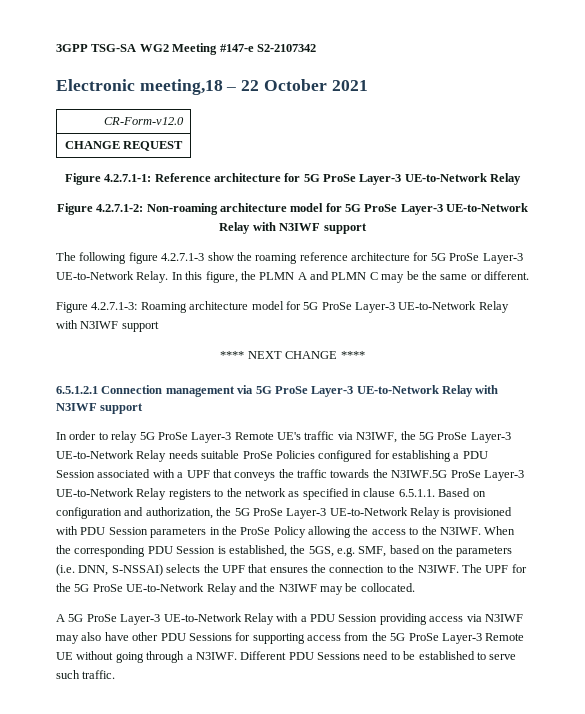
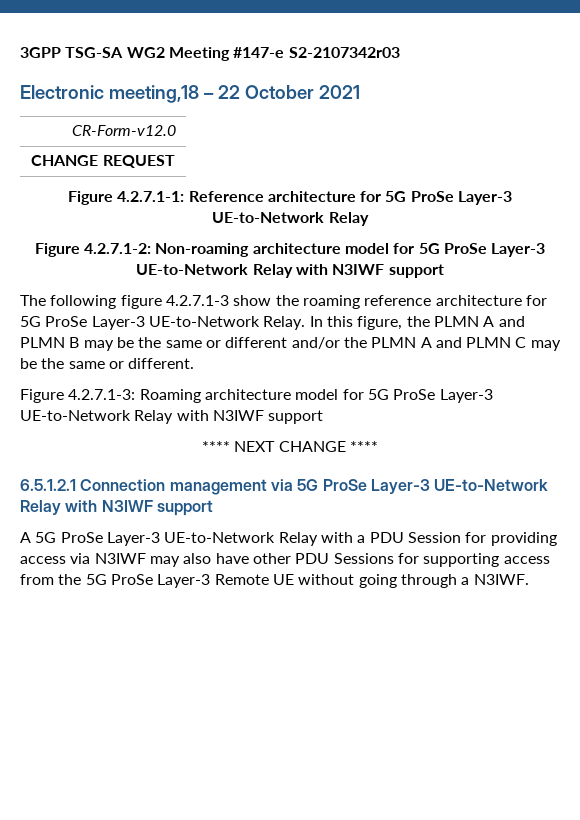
- 3GPP TSG-SA WG2 Meeting #147-e S2-2107342
+ 3GPP TSG-SA WG2 Meeting #147-e S2-2107342r03
- In this figure, the PLMN A and PLMN C may be the same or different.
+ In this figure, the PLMN A and PLMN B may be the same or different and/or the PLMN A and PLMN C may be the same or different.
- In order to relay 5G ProSe Layer-3 Remote UE's traffic via N3IWF, the 5G ProSe Layer-3 UE-to-Network Relay needs suitable ProSe Policies configured for establishing a PDU Session associated with a UPF that conveys the traffic towards the N3IWF.5G ProSe Layer-3 UE-to-Network Relay registers to the network as specified in clause 6.5.1.1. Based on configuration and authorization, the 5G ProSe Layer-3 UE-to-Network Relay is provisioned with PDU Session parameters in the ProSe Policy allowing the access to the N3IWF. When the corresponding PDU Session is established, the 5GS, e.g. SMF, based on the parameters (i.e. DNN, S-NSSAI) selects the UPF that ensures the connection to the N3IWF. The UPF for the 5G ProSe UE-to-Network Relay and the N3IWF may be collocated.
- A 5G ProSe Layer-3 UE-to-Network Relay with a PDU Session providing access via N3IWF may also have other PDU Sessions for supporting access from the 5G ProSe Layer-3 Remote UE without going through a N3IWF. Different PDU Sessions need to be established to serve such traffic.
+ A 5G ProSe Layer-3 UE-to-Network Relay with a PDU Session for providing access via N3IWF may also have other PDU Sessions for supporting access from the 5G ProSe Layer-3 Remote UE without going through a N3IWF.

